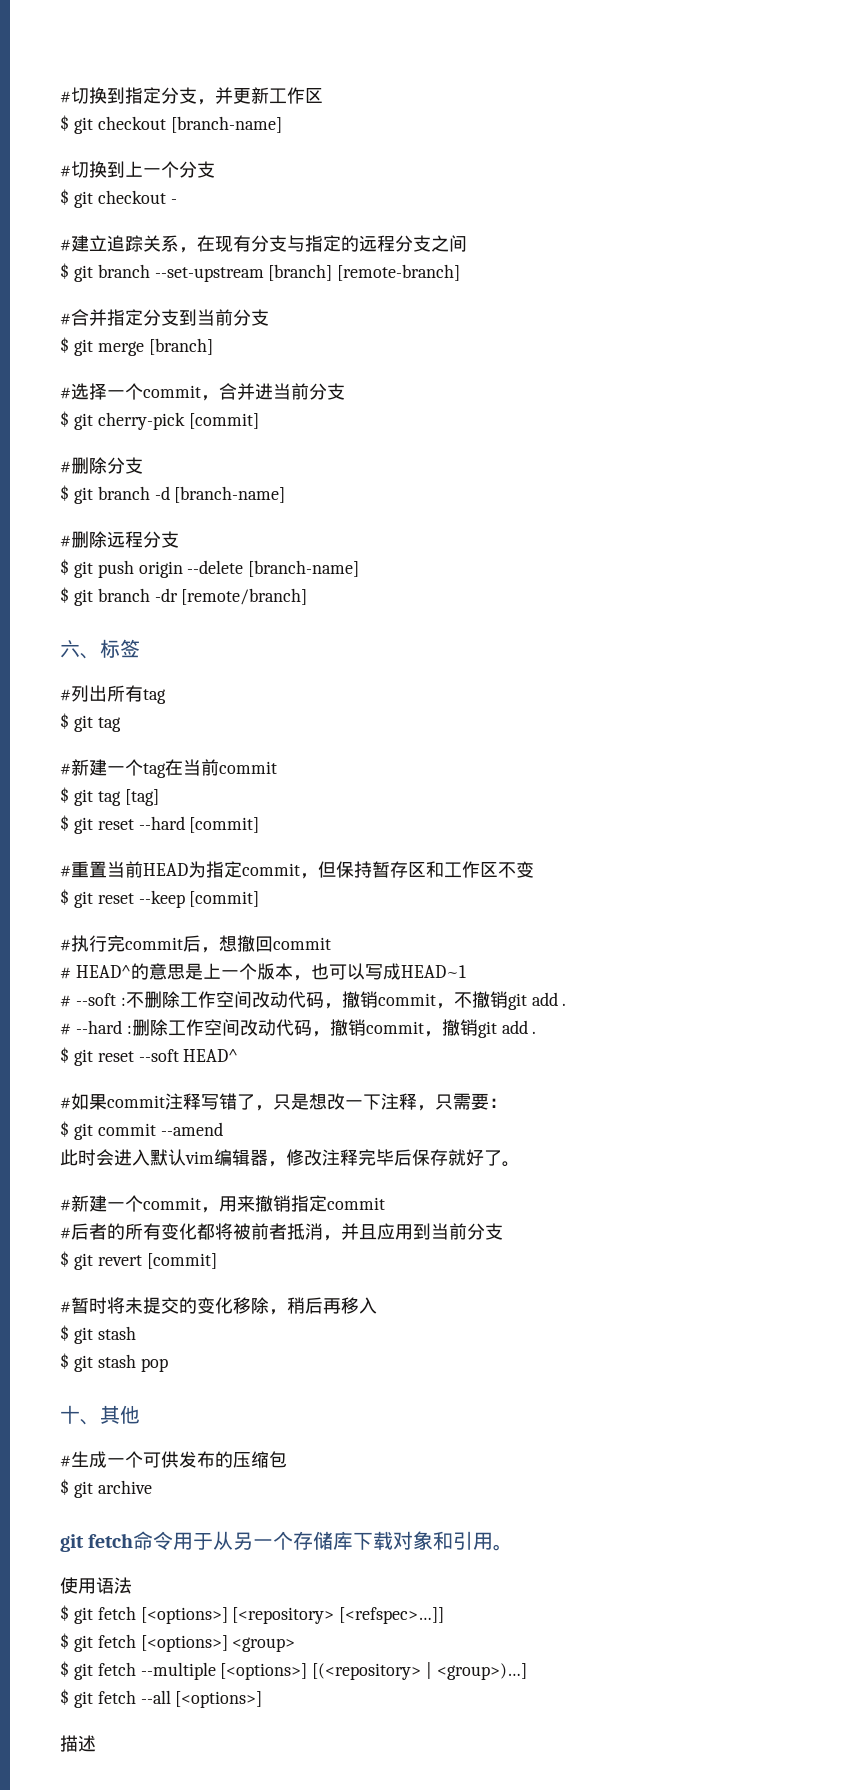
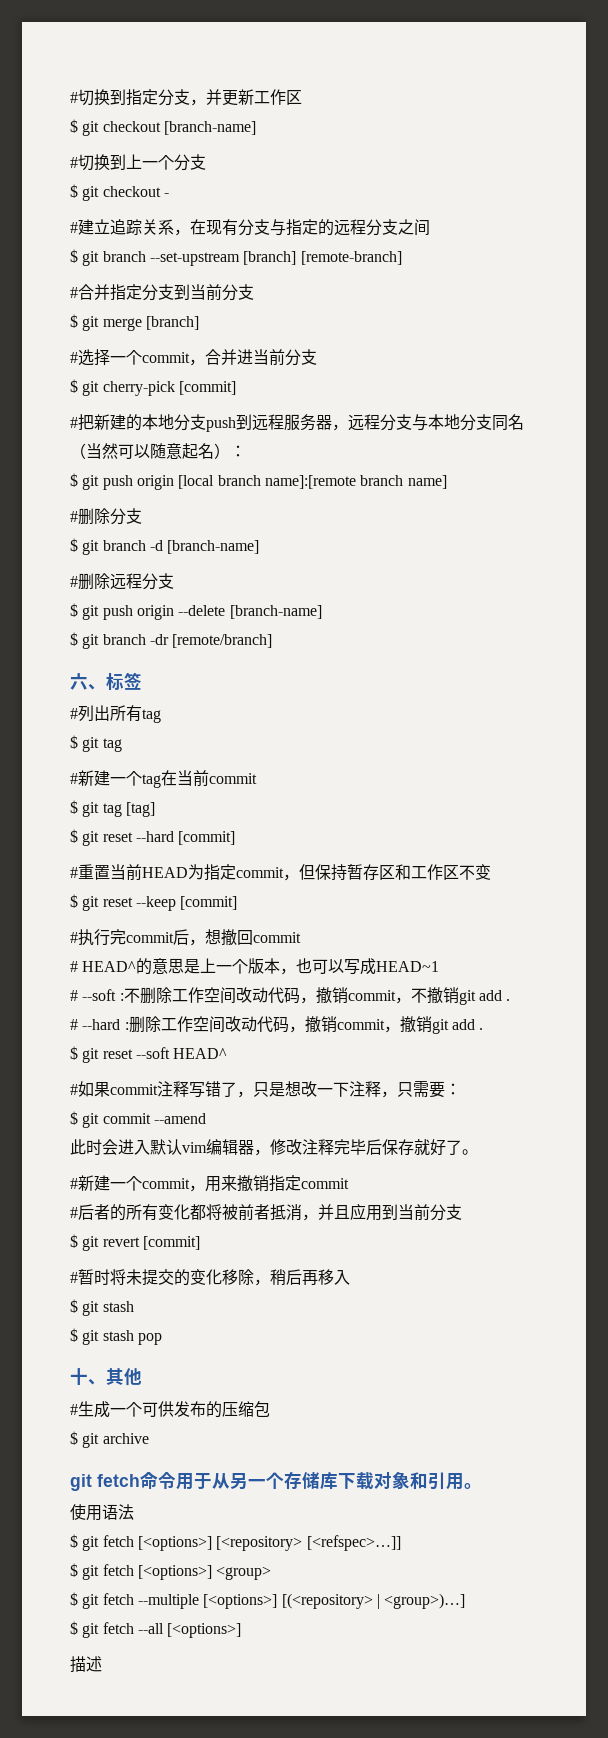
+ #把新建的本地分支push到远程服务器，远程分支与本地分支同名（当然可以随意起名）：
+ $ git push origin [local branch name]:[remote branch name]

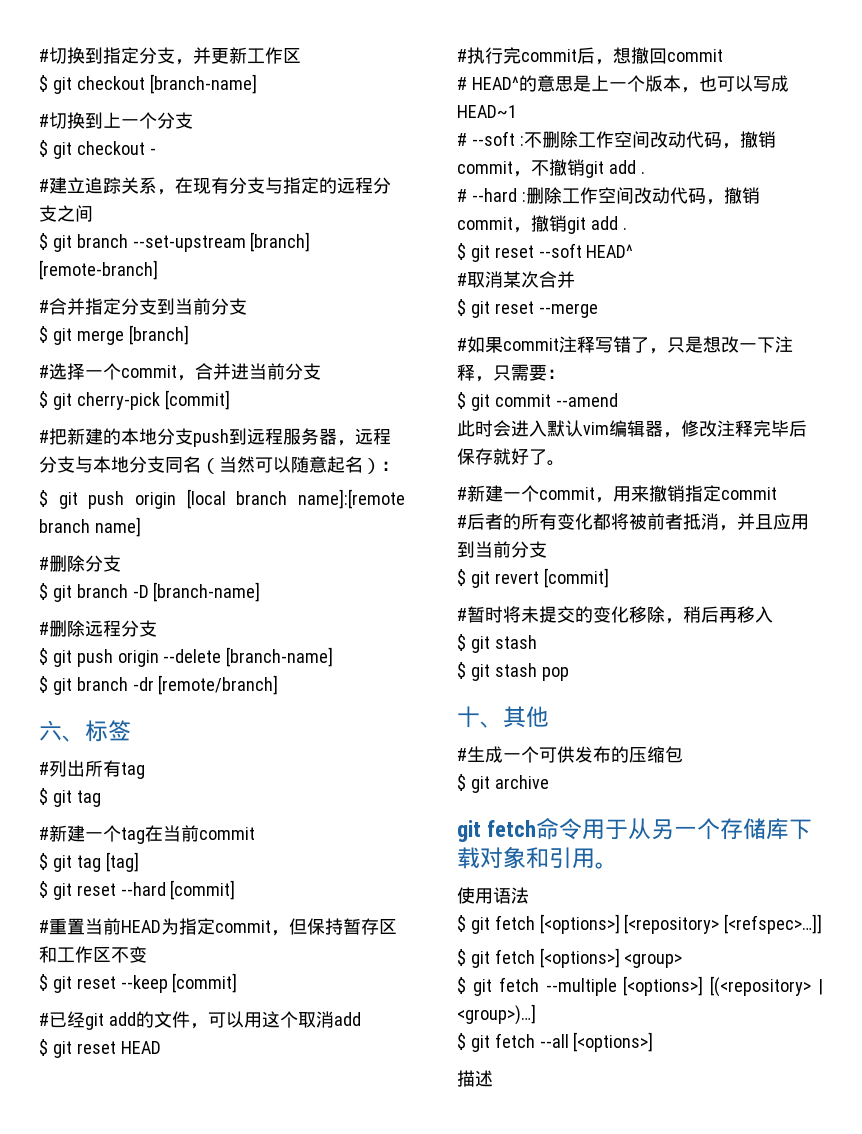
- $ git branch -d [branch-name]
+ $ git branch -D [branch-name]
+ #已经git add的文件，可以用这个取消add
+ $ git reset HEAD
+ #取消某次合并
+ $ git reset --merge

